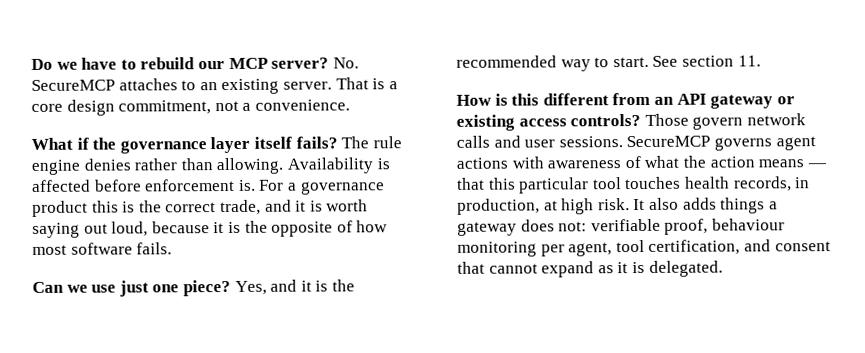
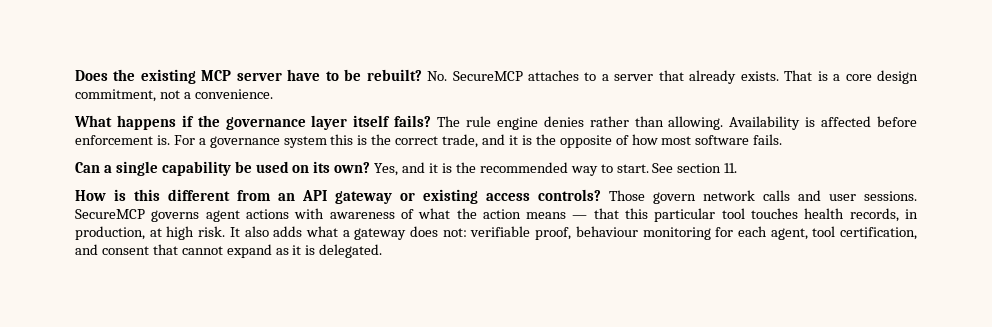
- Do we have to rebuild our MCP server? No. SecureMCP attaches to an existing server.
+ Does the existing MCP server have to be rebuilt? No. SecureMCP attaches to a server that already exists.
- What if the governance layer itself fails?
+ What happens if the governance layer itself fails?
- For a governance product this is the correct trade, and it is worth saying out loud, because it is the opposite of how most software fails.
+ For a governance system this is the correct trade, and it is the opposite of how most software fails.
- Can we use just one piece?
+ Can a single capability be used on its own?
- It also adds things a gateway does not: verifiable proof, behaviour monitoring per agent, tool certification, and consent that cannot expand as it is delegated.
+ It also adds what a gateway does not: verifiable proof, behaviour monitoring for each agent, tool certification, and consent that cannot expand as it is delegated.

